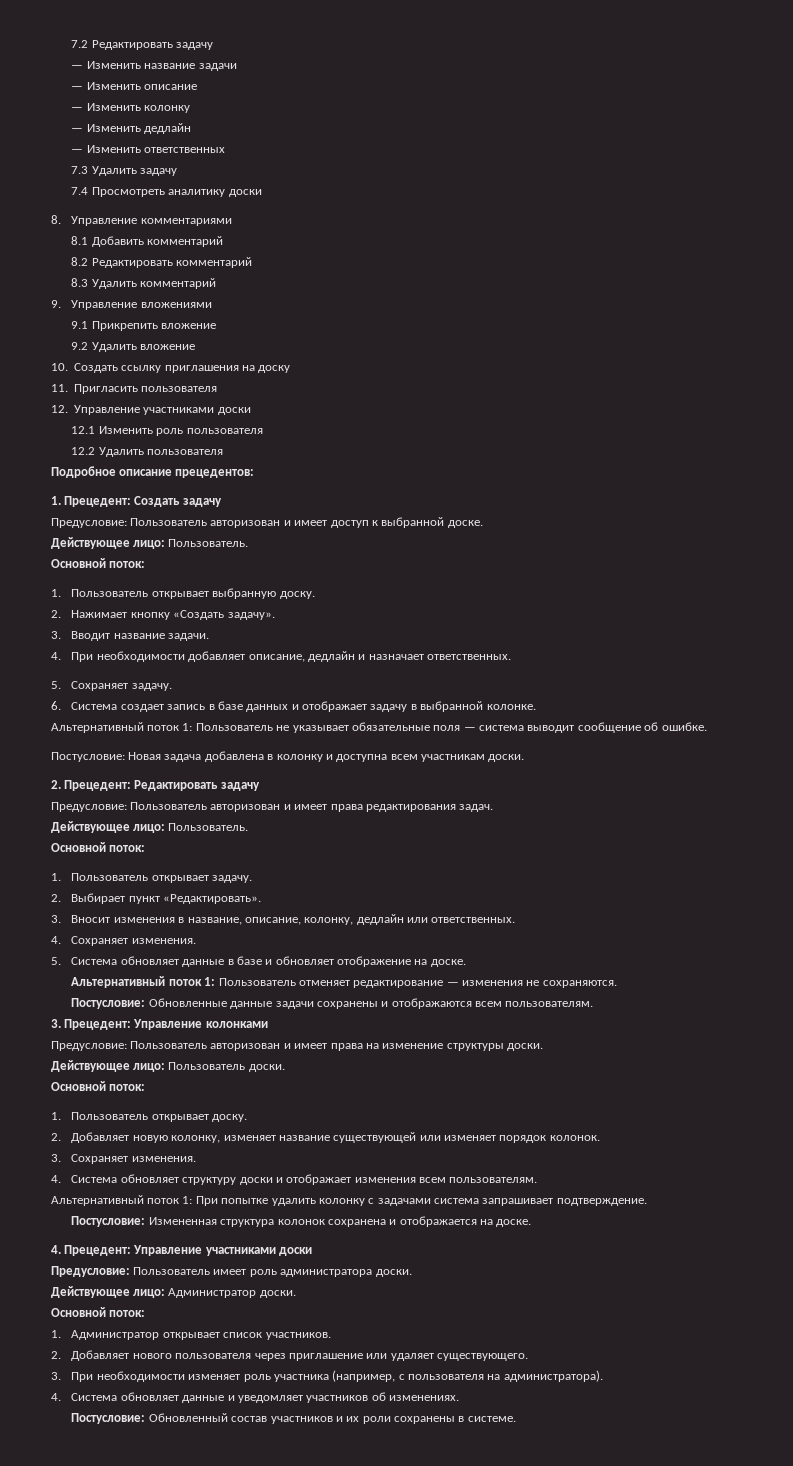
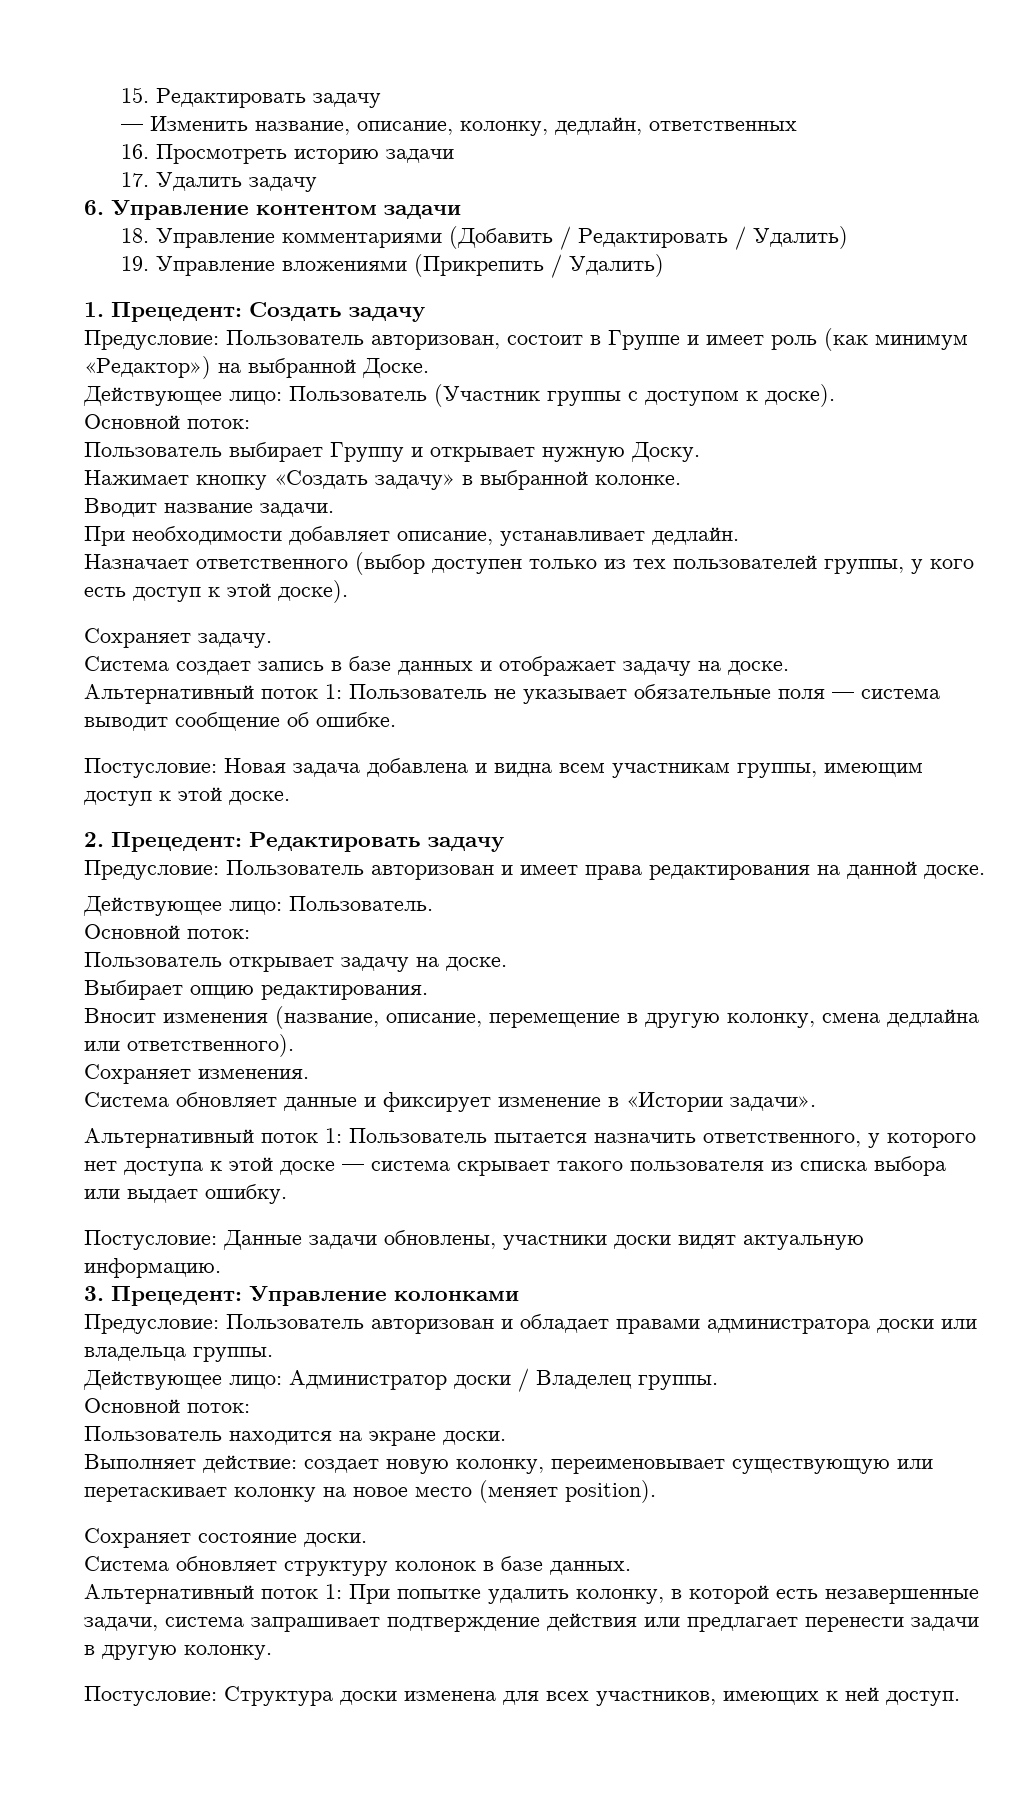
- 7.2 Редактировать задачу
+ 15. Редактировать задачу
- — Изменить название задачи
- — Изменить описание
- — Изменить колонку
- — Изменить дедлайн
- — Изменить ответственных
- 7.3 Удалить задачу
- 7.4 Просмотреть аналитику доски
- 8. Управление комментариями
- 8.1 Добавить комментарий
- 8.2 Редактировать комментарий
- 8.3 Удалить комментарий
- 9. Управление вложениями
- 9.1 Прикрепить вложение
- 9.2 Удалить вложение
- 10. Создать ссылку приглашения на доску
- 11. Пригласить пользователя
- 12. Управление участниками доски
- 12.1 Изменить роль пользователя
- 12.2 Удалить пользователя
- Подробное описание прецедентов:
+ — Изменить название, описание, колонку, дедлайн, ответственных
+ 16. Просмотреть историю задачи
+ 17. Удалить задачу
+ 6. Управление контентом задачи
+ 18. Управление комментариями (Добавить / Редактировать / Удалить)
+ 19. Управление вложениями (Прикрепить / Удалить)
- Предусловие: Пользователь авторизован и имеет доступ к выбранной доске.
- Действующее лицо: Пользователь.
+ Предусловие: Пользователь авторизован, состоит в Группе и имеет роль (как минимум «Редактор») на выбранной Доске.
+ Действующее лицо: Пользователь (Участник группы с доступом к доске).
  Основной поток:
- 1. Пользователь открывает выбранную доску.
- 2. Нажимает кнопку «Создать задачу».
- 3. Вводит название задачи.
+ Пользователь выбирает Группу и открывает нужную Доску.
+ Нажимает кнопку «Создать задачу» в выбранной колонке.
+ Вводит название задачи.
- 4. При необходимости добавляет описание, дедлайн и назначает ответственных.
- 5. Сохраняет задачу.
+ При необходимости добавляет описание, устанавливает дедлайн.
+ Назначает ответственного (выбор доступен только из тех пользователей группы, у кого есть доступ к этой доске).
+ Сохраняет задачу.
- 6. Система создает запись в базе данных и отображает задачу в выбранной колонке.
+ Система создает запись в базе данных и отображает задачу на доске.
- Постусловие: Новая задача добавлена в колонку и доступна всем участникам доски.
+ Постусловие: Новая задача добавлена и видна всем участникам группы, имеющим доступ к этой доске.
- Предусловие: Пользователь авторизован и имеет права редактирования задач.
+ Предусловие: Пользователь авторизован и имеет права редактирования на данной доске.
  Действующее лицо: Пользователь.
  Основной поток:
- 1. Пользователь открывает задачу.
- 2. Выбирает пункт «Редактировать».
- 3. Вносит изменения в название, описание, колонку, дедлайн или ответственных.
- 4. Сохраняет изменения.
- 5. Система обновляет данные в базе и обновляет отображение на доске.
- Альтернативный поток 1: Пользователь отменяет редактирование — изменения не сохраняются.
- Постусловие: Обновленные данные задачи сохранены и отображаются всем пользователям.
+ Пользователь открывает задачу на доске.
+ Выбирает опцию редактирования.
+ Вносит изменения (название, описание, перемещение в другую колонку, смена дедлайна или ответственного).
+ Сохраняет изменения.
+ Система обновляет данные и фиксирует изменение в «Истории задачи».
+ Альтернативный поток 1: Пользователь пытается назначить ответственного, у которого нет доступа к этой доске — система скрывает такого пользователя из списка выбора или выдает ошибку.
+ Постусловие: Данные задачи обновлены, участники доски видят актуальную информацию.
- Предусловие: Пользователь авторизован и имеет права на изменение структуры доски.
- Действующее лицо: Пользователь доски.
+ Предусловие: Пользователь авторизован и обладает правами администратора доски или владельца группы.
+ Действующее лицо: Администратор доски / Владелец группы.
  Основной поток:
- 1. Пользователь открывает доску.
- 2. Добавляет новую колонку, изменяет название существующей или изменяет порядок колонок.
- 3. Сохраняет изменения.
- 4. Система обновляет структуру доски и отображает изменения всем пользователям.
+ Пользователь находится на экране доски.
+ Выполняет действие: создает новую колонку, переименовывает существующую или перетаскивает колонку на новое место (меняет position).
+ Сохраняет состояние доски.
+ Система обновляет структуру колонок в базе данных.
- Альтернативный поток 1: При попытке удалить колонку с задачами система запрашивает подтверждение.
- Постусловие: Измененная структура колонок сохранена и отображается на доске.
- 4. Прецедент: Управление участниками доски
- Предусловие: Пользователь имеет роль администратора доски.
- Действующее лицо: Администратор доски.
- Основной поток:
- 1. Администратор открывает список участников.
- 2. Добавляет нового пользователя через приглашение или удаляет существующего.
- 3. При необходимости изменяет роль участника (например, с пользователя на администратора).
- 4. Система обновляет данные и уведомляет участников об изменениях.
- Постусловие: Обновленный состав участников и их роли сохранены в системе.
+ Альтернативный поток 1: При попытке удалить колонку, в которой есть незавершенные задачи, система запрашивает подтверждение действия или предлагает перенести задачи в другую колонку.
+ Постусловие: Структура доски изменена для всех участников, имеющих к ней доступ.

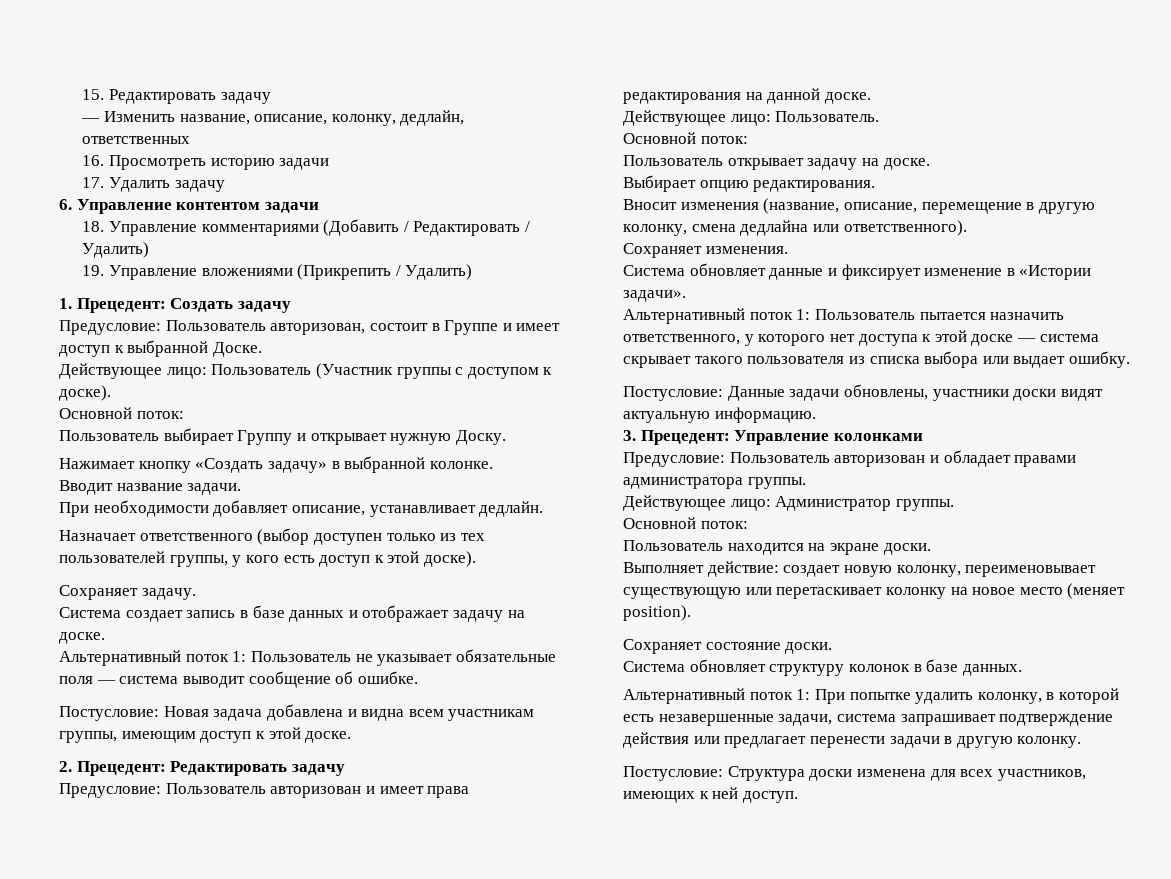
- Предусловие: Пользователь авторизован, состоит в Группе и имеет роль (как минимум «Редактор») на выбранной Доске.
+ Предусловие: Пользователь авторизован, состоит в Группе и имеет доступ к выбранной Доске.
- Предусловие: Пользователь авторизован и обладает правами администратора доски или владельца группы.
+ Предусловие: Пользователь авторизован и обладает правами администратора группы.
- Действующее лицо: Администратор доски / Владелец группы.
+ Действующее лицо: Администратор группы.

